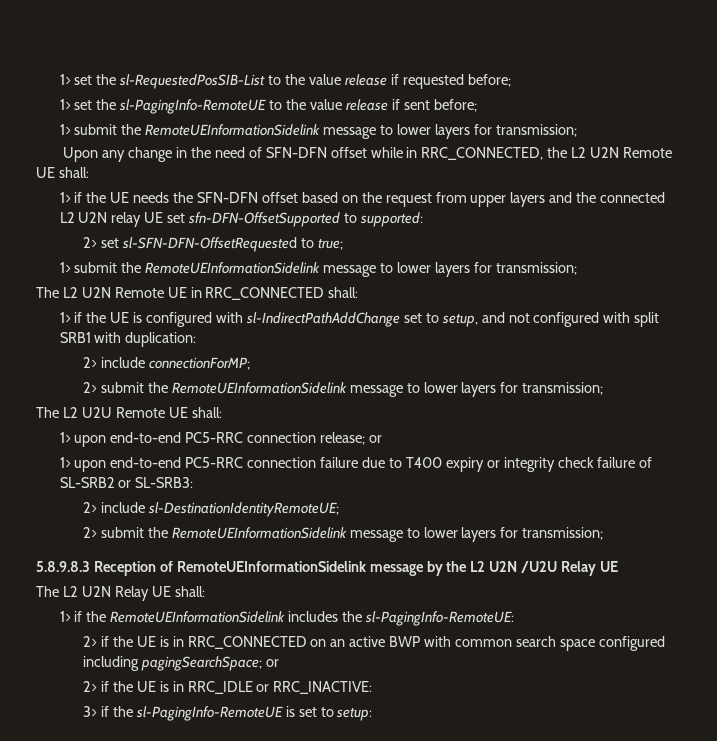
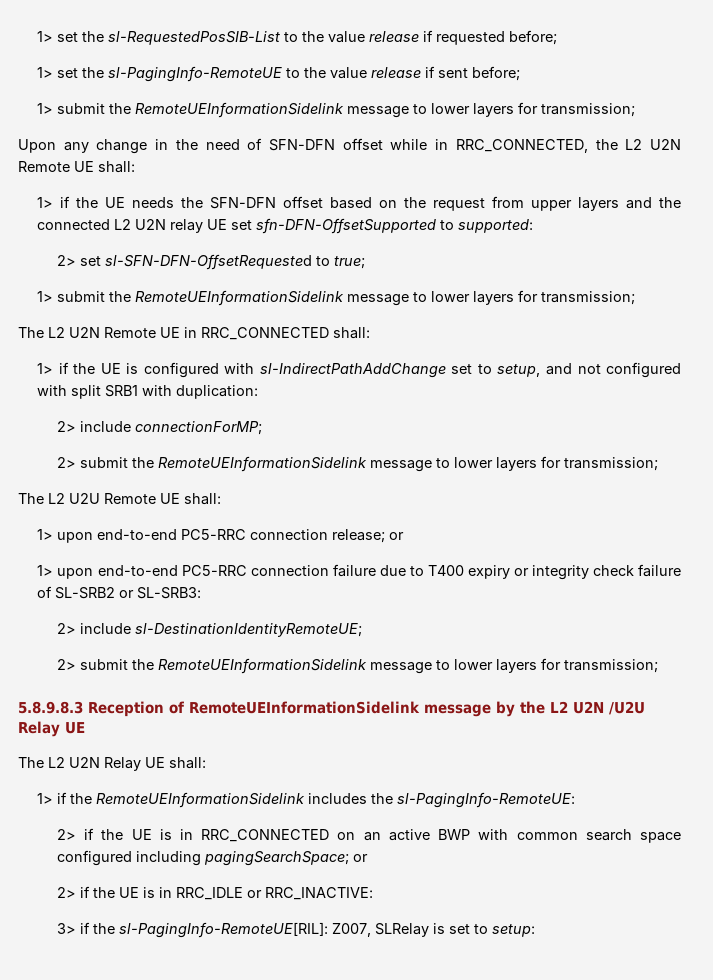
- 3> if the sl-PagingInfo-RemoteUE is set to setup:
+ 3> if the sl-PagingInfo-RemoteUE[RIL]: Z007, SLRelay is set to setup:

